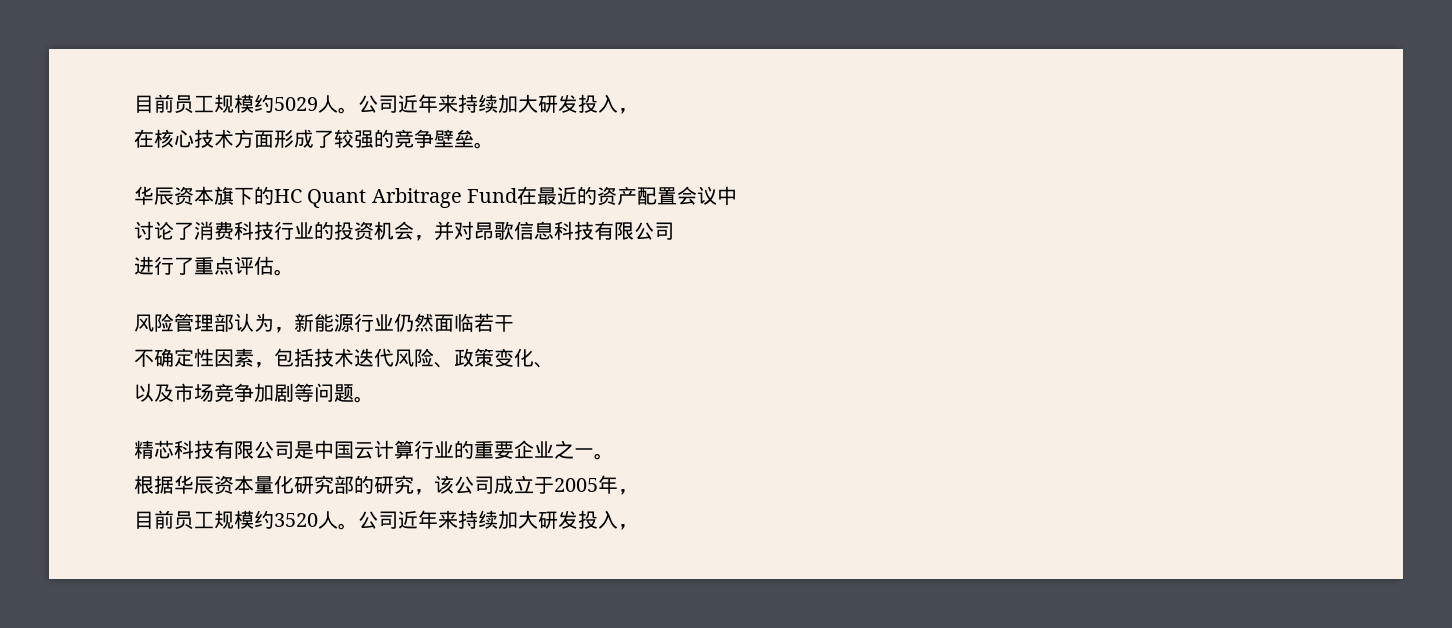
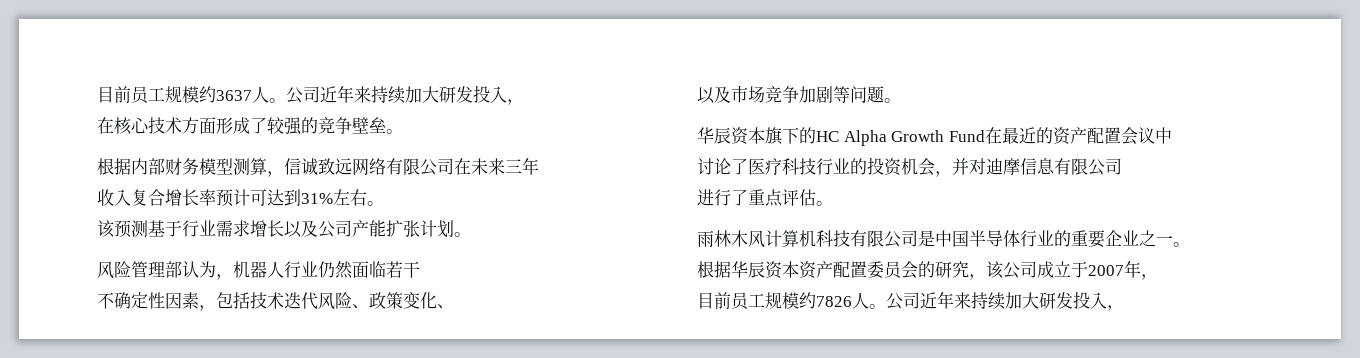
- 目前员工规模约5029人。
+ 目前员工规模约3637人。
- 华辰资本旗下的HC Quant Arbitrage Fund在最近的资产配置会议中
- 讨论了消费科技行业的投资机会，并对昂歌信息科技有限公司
- 进行了重点评估。
+ 根据内部财务模型测算，信诚致远网络有限公司在未来三年
+ 收入复合增长率预计可达到31%左右。
+ 该预测基于行业需求增长以及公司产能扩张计划。
- 风险管理部认为，新能源行业仍然面临若干
+ 风险管理部认为，机器人行业仍然面临若干
- 精芯科技有限公司是中国云计算行业的重要企业之一。
+ 华辰资本旗下的HC Alpha Growth Fund在最近的资产配置会议中
+ 讨论了医疗科技行业的投资机会，并对迪摩信息有限公司
+ 进行了重点评估。
+ 雨林木风计算机科技有限公司是中国半导体行业的重要企业之一。
- 根据华辰资本量化研究部的研究，该公司成立于2005年，
+ 根据华辰资本资产配置委员会的研究，该公司成立于2007年，
- 目前员工规模约3520人。
+ 目前员工规模约7826人。

